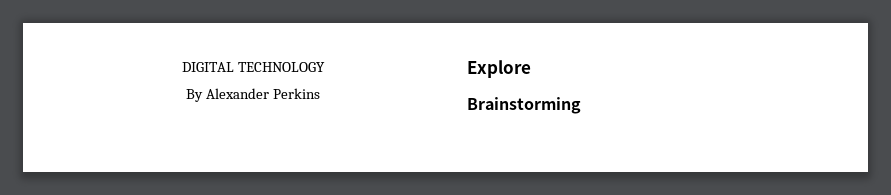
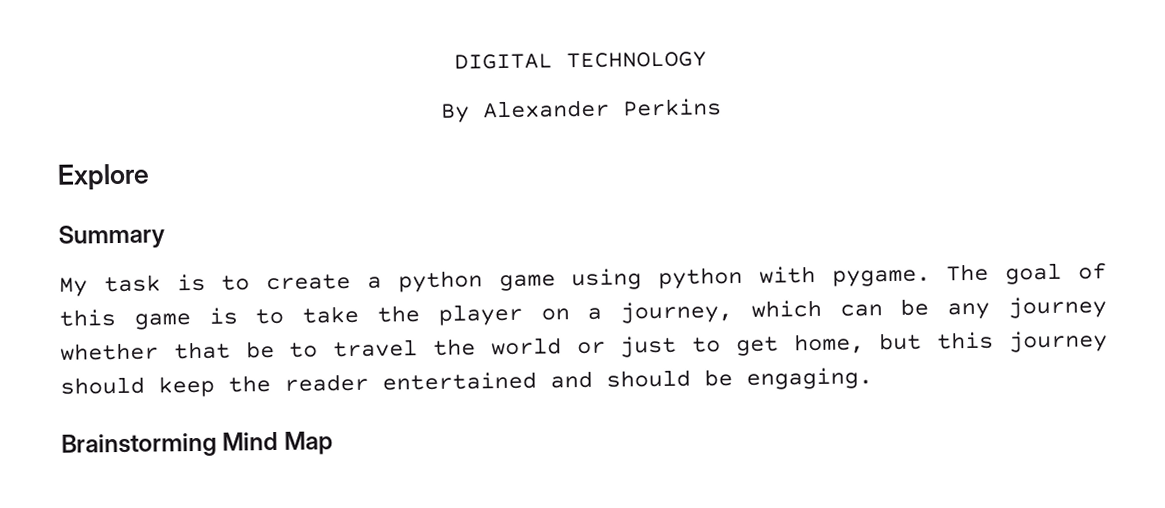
+ Summary
+ My task is to create a python game using python with pygame. The goal of this game is to take the player on a journey, which can be any journey whether that be to travel the world or just to get home, but this journey should keep the reader entertained and should be engaging.
- Brainstorming
+ Brainstorming Mind Map

